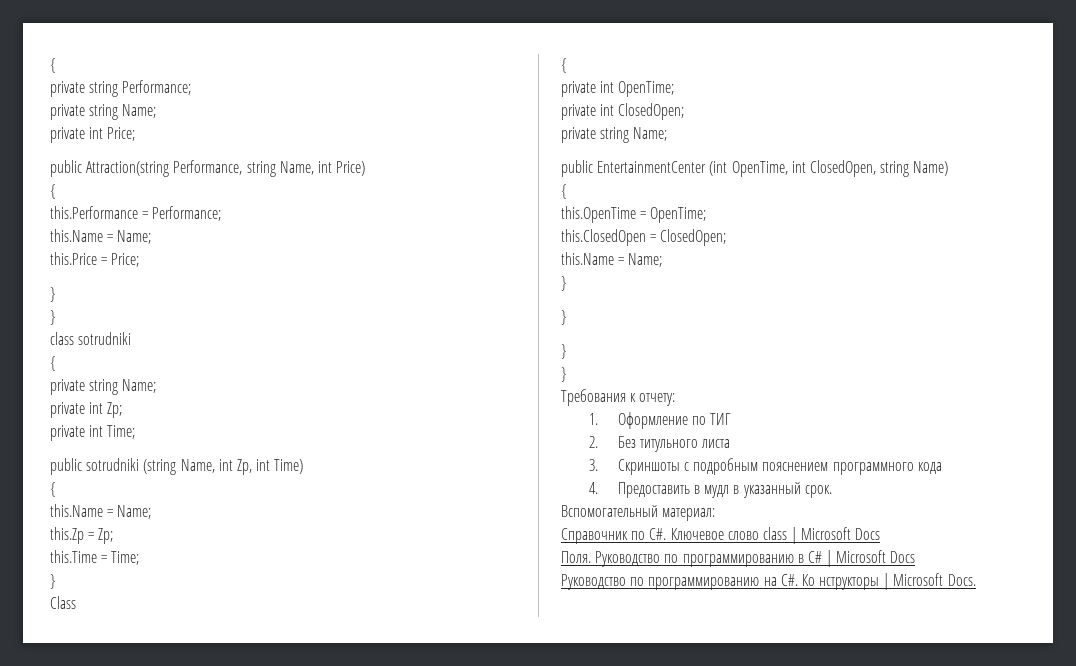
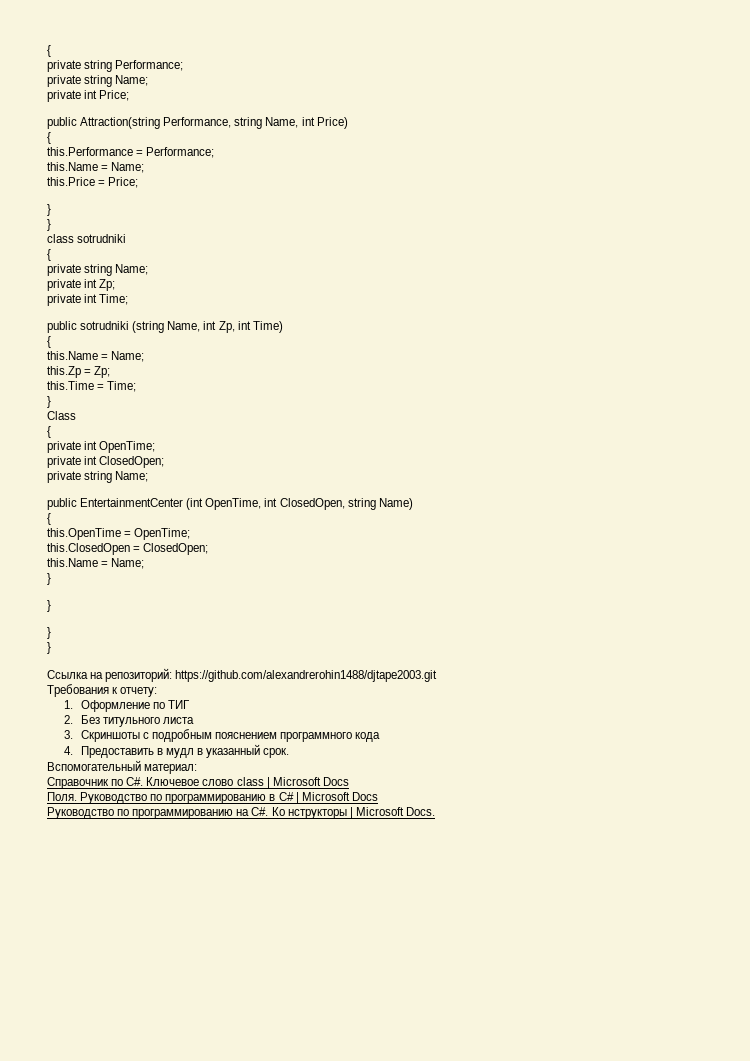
+ Ссылка на репозиторий: https://github.com/alexandrerohin1488/djtape2003.git

